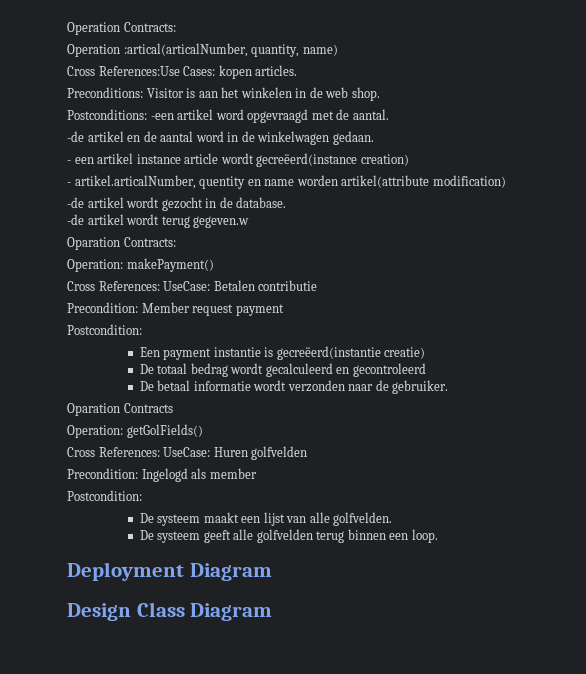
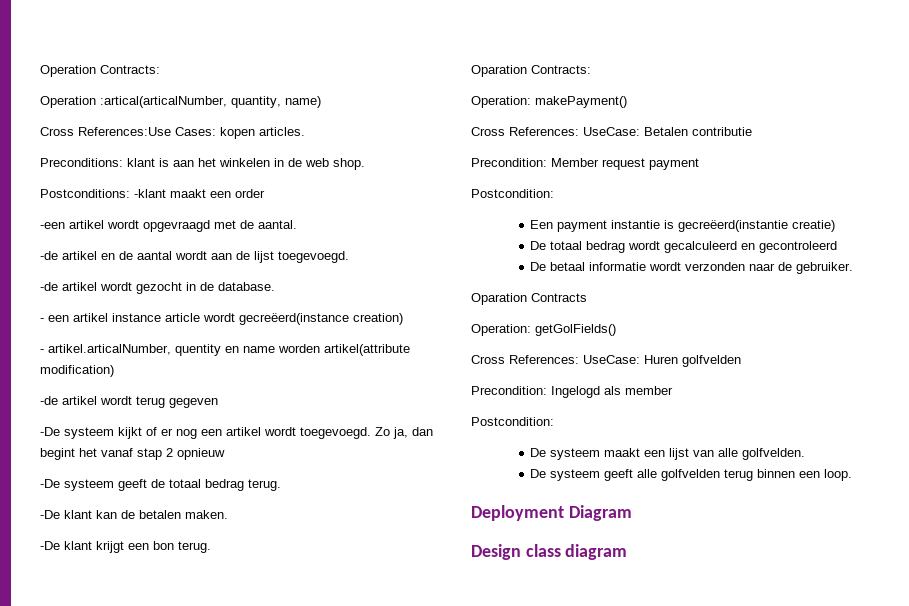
- Preconditions: Visitor is aan het winkelen in de web shop.
+ Preconditions: klant is aan het winkelen in de web shop.
- Postconditions: -een artikel word opgevraagd met de aantal.
+ Postconditions: -klant maakt een order
+ -een artikel wordt opgevraagd met de aantal.
- -de artikel en de aantal word in de winkelwagen gedaan.
+ -de artikel en de aantal wordt aan de lijst toegevoegd.
+ -de artikel wordt gezocht in de database.
- -de artikel wordt gezocht in de database.
- -de artikel wordt terug gegeven.w
+ -de artikel wordt terug gegeven
+ -De systeem kijkt of er nog een artikel wordt toegevoegd. Zo ja, dan begint het vanaf stap 2 opnieuw
+ -De systeem geeft de totaal bedrag terug.
+ -De klant kan de betalen maken.
+ -De klant krijgt een bon terug.
- Design Class Diagram
+ Design class diagram

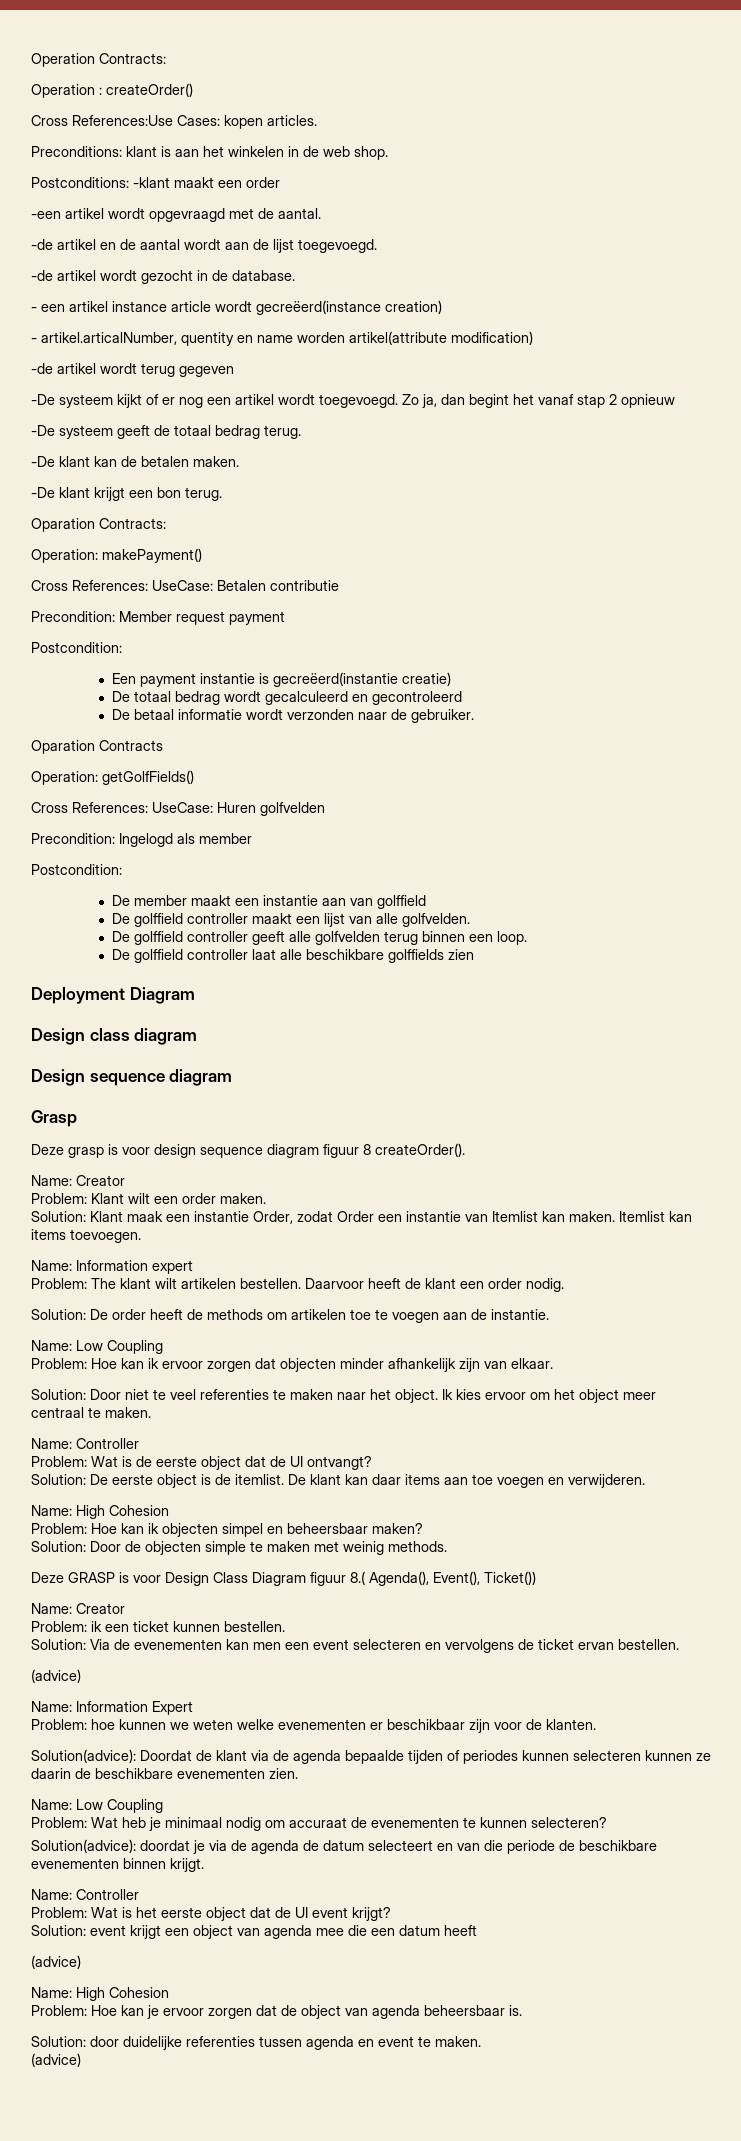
- Operation :artical(articalNumber, quantity, name)
+ Operation : createOrder()
- Operation: getGolFields()
+ Operation: getGolfFields()
- De systeem maakt een lijst van alle golfvelden.
+ De member maakt een instantie aan van golffield
+ De golffield controller maakt een lijst van alle golfvelden.
- De systeem geeft alle golfvelden terug binnen een loop.
+ De golffield controller geeft alle golfvelden terug binnen een loop.
+ De golffield controller laat alle beschikbare golffields zien
+ Design sequence diagram
+ Grasp
+ Deze grasp is voor design sequence diagram figuur 8 createOrder().
+ Name: Creator
+ Problem: Klant wilt een order maken.
+ Solution: Klant maak een instantie Order, zodat Order een instantie van Itemlist kan maken. Itemlist kan items toevoegen.
+ Name: Information expert
+ Problem: The klant wilt artikelen bestellen. Daarvoor heeft de klant een order nodig.
+ Solution: De order heeft de methods om artikelen toe te voegen aan de instantie.
+ Name: Low Coupling
+ Problem: Hoe kan ik ervoor zorgen dat objecten minder afhankelijk zijn van elkaar.
+ Solution: Door niet te veel referenties te maken naar het object. Ik kies ervoor om het object meer centraal te maken.
+ Name: Controller
+ Problem: Wat is de eerste object dat de UI ontvangt?
+ Solution: De eerste object is de itemlist. De klant kan daar items aan toe voegen en verwijderen.
+ Name: High Cohesion
+ Problem: Hoe kan ik objecten simpel en beheersbaar maken?
+ Solution: Door de objecten simple te maken met weinig methods.
+ Deze GRASP is voor Design Class Diagram figuur 8.( Agenda(), Event(), Ticket())
+ Name: Creator
+ Problem: ik een ticket kunnen bestellen.
+ Solution: Via de evenementen kan men een event selecteren en vervolgens de ticket ervan bestellen.
+ (advice)
+ Name: Information Expert
+ Problem: hoe kunnen we weten welke evenementen er beschikbaar zijn voor de klanten.
+ Solution(advice): Doordat de klant via de agenda bepaalde tijden of periodes kunnen selecteren kunnen ze daarin de beschikbare evenementen zien.
+ Name: Low Coupling
+ Problem: Wat heb je minimaal nodig om accuraat de evenementen te kunnen selecteren?
+ Solution(advice): doordat je via de agenda de datum selecteert en van die periode de beschikbare evenementen binnen krijgt.
+ Name: Controller
+ Problem: Wat is het eerste object dat de UI event krijgt?
+ Solution: event krijgt een object van agenda mee die een datum heeft
+ (advice)
+ Name: High Cohesion
+ Problem: Hoe kan je ervoor zorgen dat de object van agenda beheersbaar is.
+ Solution: door duidelijke referenties tussen agenda en event te maken.
+ (advice)

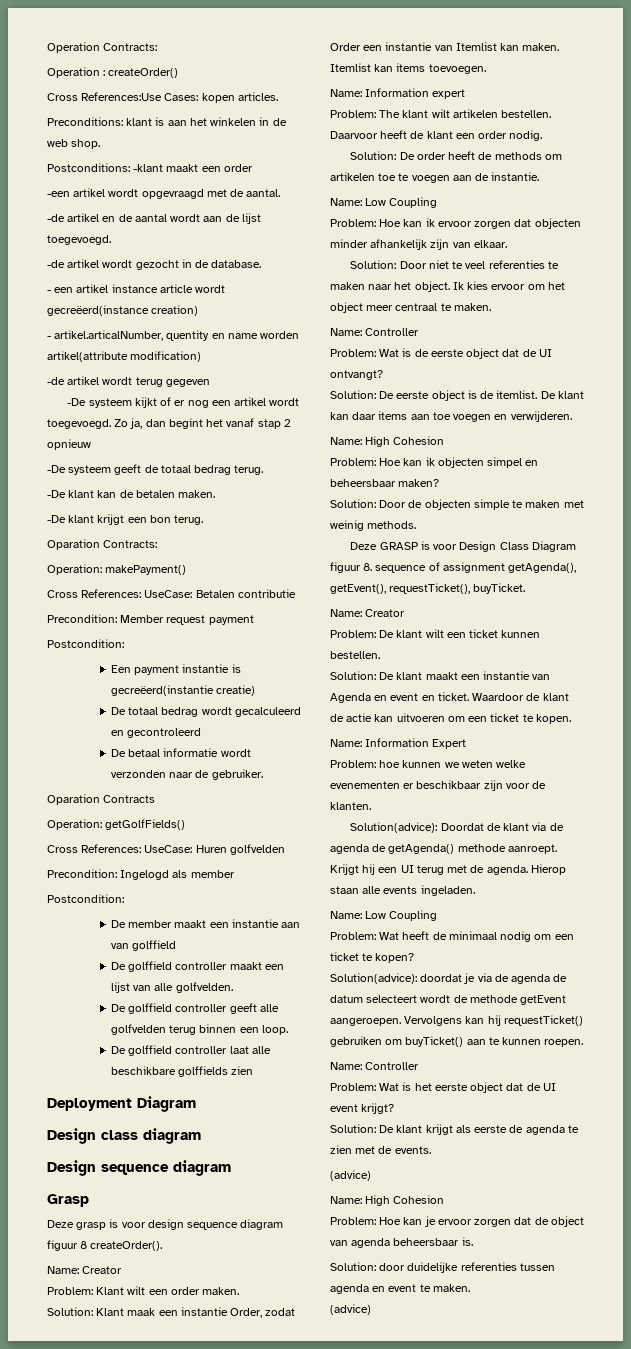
- Deze GRASP is voor Design Class Diagram figuur 8.( Agenda(), Event(), Ticket())
+ Deze GRASP is voor Design Class Diagram figuur 8. sequence of assignment getAgenda(), getEvent(), requestTicket(), buyTicket.
  Name: Creator
- Problem: ik een ticket kunnen bestellen.
+ Problem: De klant wilt een ticket kunnen bestellen.
- Solution: Via de evenementen kan men een event selecteren en vervolgens de ticket ervan bestellen.
- (advice)
+ Solution: De klant maakt een instantie van Agenda en event en ticket. Waardoor de klant de actie kan uitvoeren om een ticket te kopen.
- Solution(advice): Doordat de klant via de agenda bepaalde tijden of periodes kunnen selecteren kunnen ze daarin de beschikbare evenementen zien.
+ Solution(advice): Doordat de klant via de agenda de getAgenda() methode aanroept. Krijgt hij een UI terug met de agenda. Hierop staan alle events ingeladen.
- Problem: Wat heb je minimaal nodig om accuraat de evenementen te kunnen selecteren?
+ Problem: Wat heeft de minimaal nodig om een ticket te kopen?
- Solution(advice): doordat je via de agenda de datum selecteert en van die periode de beschikbare evenementen binnen krijgt.
+ Solution(advice): doordat je via de agenda de datum selecteert wordt de methode getEvent aangeroepen. Vervolgens kan hij requestTicket() gebruiken om buyTicket() aan te kunnen roepen.
- Solution: event krijgt een object van agenda mee die een datum heeft
+ Solution: De klant krijgt als eerste de agenda te zien met de events.

